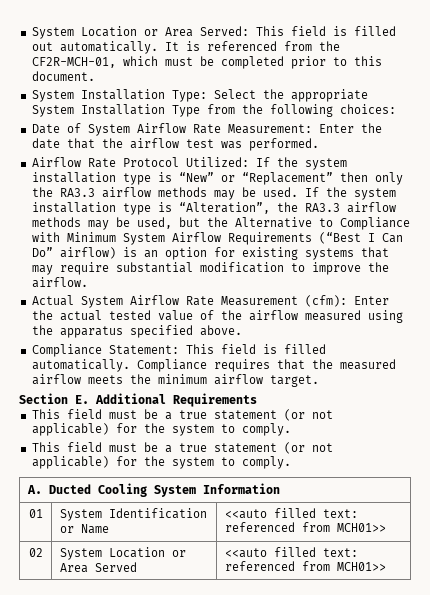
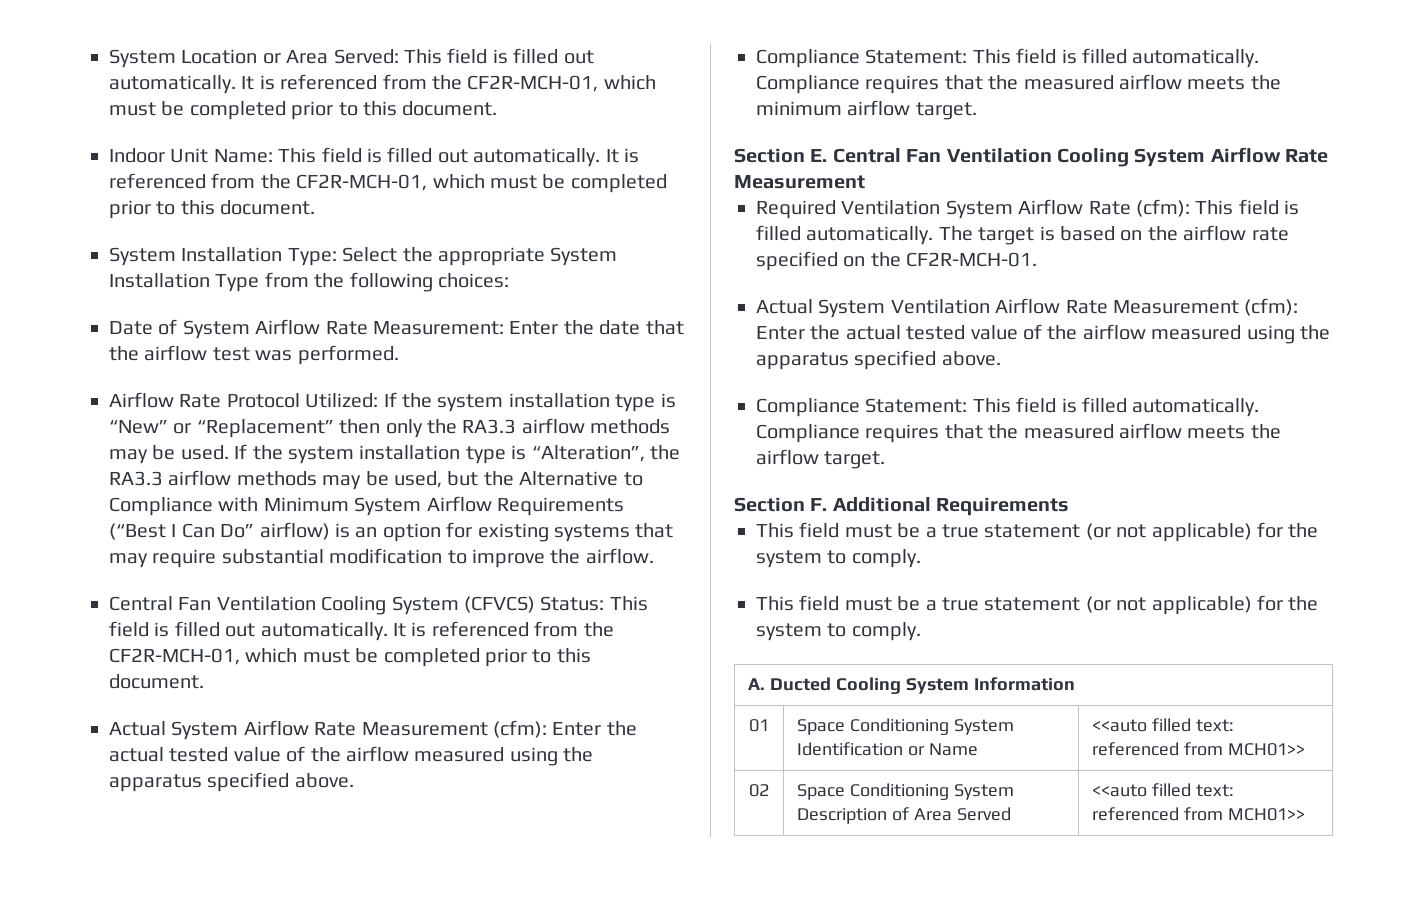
+ Indoor Unit Name: This field is filled out automatically. It is referenced from the CF2R-MCH-01, which must be completed prior to this document.
+ Central Fan Ventilation Cooling System (CFVCS) Status: This field is filled out automatically. It is referenced from the CF2R-MCH-01, which must be completed prior to this document.
- Section E. Additional Requirements
+ Section E. Central Fan Ventilation Cooling System Airflow Rate Measurement
+ Required Ventilation System Airflow Rate (cfm): This field is filled automatically. The target is based on the airflow rate specified on the CF2R-MCH-01.
+ Actual System Ventilation Airflow Rate Measurement (cfm): Enter the actual tested value of the airflow measured using the apparatus specified above.
+ Compliance Statement: This field is filled automatically. Compliance requires that the measured airflow meets the airflow target.
+ Section F. Additional Requirements
- 01 | System Identification or Name | <<auto filled text: referenced from MCH01>>
+ 01 | Space Conditioning System Identification or Name | <<auto filled text: referenced from MCH01>>
- 02 | System Location or Area Served | <<auto filled text: referenced from MCH01>>
+ 02 | Space Conditioning System Description of Area Served | <<auto filled text: referenced from MCH01>>

